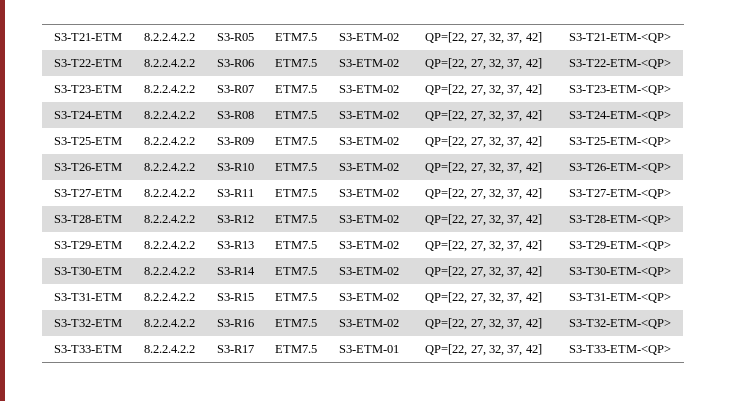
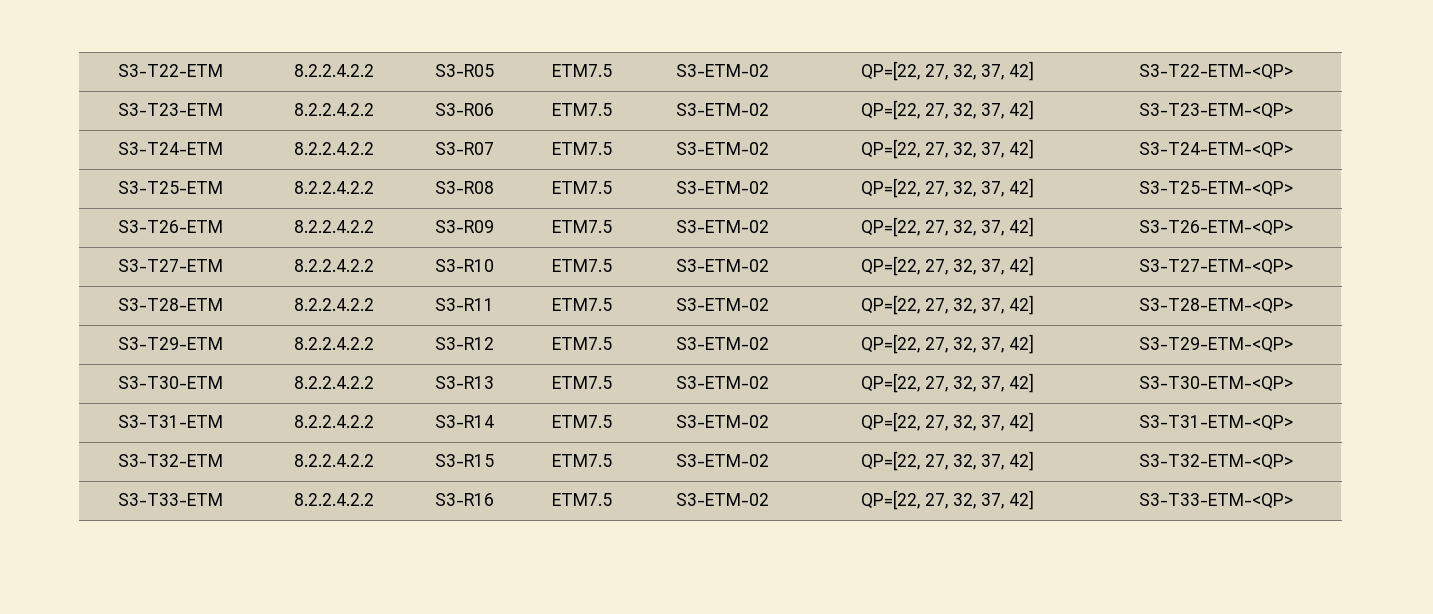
- S3-T21-ETM | 8.2.2.4.2.2 | S3-R05 | ETM7.5 | S3-ETM-02 | QP=[22, 27, 32, 37, 42] | S3-T21-ETM-<QP>
- S3-T22-ETM | 8.2.2.4.2.2 | S3-R06 | ETM7.5 | S3-ETM-02 | QP=[22, 27, 32, 37, 42] | S3-T22-ETM-<QP>
+ S3-T22-ETM | 8.2.2.4.2.2 | S3-R05 | ETM7.5 | S3-ETM-02 | QP=[22, 27, 32, 37, 42] | S3-T22-ETM-<QP>
- S3-T23-ETM | 8.2.2.4.2.2 | S3-R07 | ETM7.5 | S3-ETM-02 | QP=[22, 27, 32, 37, 42] | S3-T23-ETM-<QP>
+ S3-T23-ETM | 8.2.2.4.2.2 | S3-R06 | ETM7.5 | S3-ETM-02 | QP=[22, 27, 32, 37, 42] | S3-T23-ETM-<QP>
- S3-T24-ETM | 8.2.2.4.2.2 | S3-R08 | ETM7.5 | S3-ETM-02 | QP=[22, 27, 32, 37, 42] | S3-T24-ETM-<QP>
+ S3-T24-ETM | 8.2.2.4.2.2 | S3-R07 | ETM7.5 | S3-ETM-02 | QP=[22, 27, 32, 37, 42] | S3-T24-ETM-<QP>
- S3-T25-ETM | 8.2.2.4.2.2 | S3-R09 | ETM7.5 | S3-ETM-02 | QP=[22, 27, 32, 37, 42] | S3-T25-ETM-<QP>
+ S3-T25-ETM | 8.2.2.4.2.2 | S3-R08 | ETM7.5 | S3-ETM-02 | QP=[22, 27, 32, 37, 42] | S3-T25-ETM-<QP>
- S3-T26-ETM | 8.2.2.4.2.2 | S3-R10 | ETM7.5 | S3-ETM-02 | QP=[22, 27, 32, 37, 42] | S3-T26-ETM-<QP>
+ S3-T26-ETM | 8.2.2.4.2.2 | S3-R09 | ETM7.5 | S3-ETM-02 | QP=[22, 27, 32, 37, 42] | S3-T26-ETM-<QP>
- S3-T27-ETM | 8.2.2.4.2.2 | S3-R11 | ETM7.5 | S3-ETM-02 | QP=[22, 27, 32, 37, 42] | S3-T27-ETM-<QP>
+ S3-T27-ETM | 8.2.2.4.2.2 | S3-R10 | ETM7.5 | S3-ETM-02 | QP=[22, 27, 32, 37, 42] | S3-T27-ETM-<QP>
- S3-T28-ETM | 8.2.2.4.2.2 | S3-R12 | ETM7.5 | S3-ETM-02 | QP=[22, 27, 32, 37, 42] | S3-T28-ETM-<QP>
+ S3-T28-ETM | 8.2.2.4.2.2 | S3-R11 | ETM7.5 | S3-ETM-02 | QP=[22, 27, 32, 37, 42] | S3-T28-ETM-<QP>
- S3-T29-ETM | 8.2.2.4.2.2 | S3-R13 | ETM7.5 | S3-ETM-02 | QP=[22, 27, 32, 37, 42] | S3-T29-ETM-<QP>
+ S3-T29-ETM | 8.2.2.4.2.2 | S3-R12 | ETM7.5 | S3-ETM-02 | QP=[22, 27, 32, 37, 42] | S3-T29-ETM-<QP>
- S3-T30-ETM | 8.2.2.4.2.2 | S3-R14 | ETM7.5 | S3-ETM-02 | QP=[22, 27, 32, 37, 42] | S3-T30-ETM-<QP>
+ S3-T30-ETM | 8.2.2.4.2.2 | S3-R13 | ETM7.5 | S3-ETM-02 | QP=[22, 27, 32, 37, 42] | S3-T30-ETM-<QP>
- S3-T31-ETM | 8.2.2.4.2.2 | S3-R15 | ETM7.5 | S3-ETM-02 | QP=[22, 27, 32, 37, 42] | S3-T31-ETM-<QP>
+ S3-T31-ETM | 8.2.2.4.2.2 | S3-R14 | ETM7.5 | S3-ETM-02 | QP=[22, 27, 32, 37, 42] | S3-T31-ETM-<QP>
- S3-T32-ETM | 8.2.2.4.2.2 | S3-R16 | ETM7.5 | S3-ETM-02 | QP=[22, 27, 32, 37, 42] | S3-T32-ETM-<QP>
+ S3-T32-ETM | 8.2.2.4.2.2 | S3-R15 | ETM7.5 | S3-ETM-02 | QP=[22, 27, 32, 37, 42] | S3-T32-ETM-<QP>
- S3-T33-ETM | 8.2.2.4.2.2 | S3-R17 | ETM7.5 | S3-ETM-01 | QP=[22, 27, 32, 37, 42] | S3-T33-ETM-<QP>
+ S3-T33-ETM | 8.2.2.4.2.2 | S3-R16 | ETM7.5 | S3-ETM-02 | QP=[22, 27, 32, 37, 42] | S3-T33-ETM-<QP>

